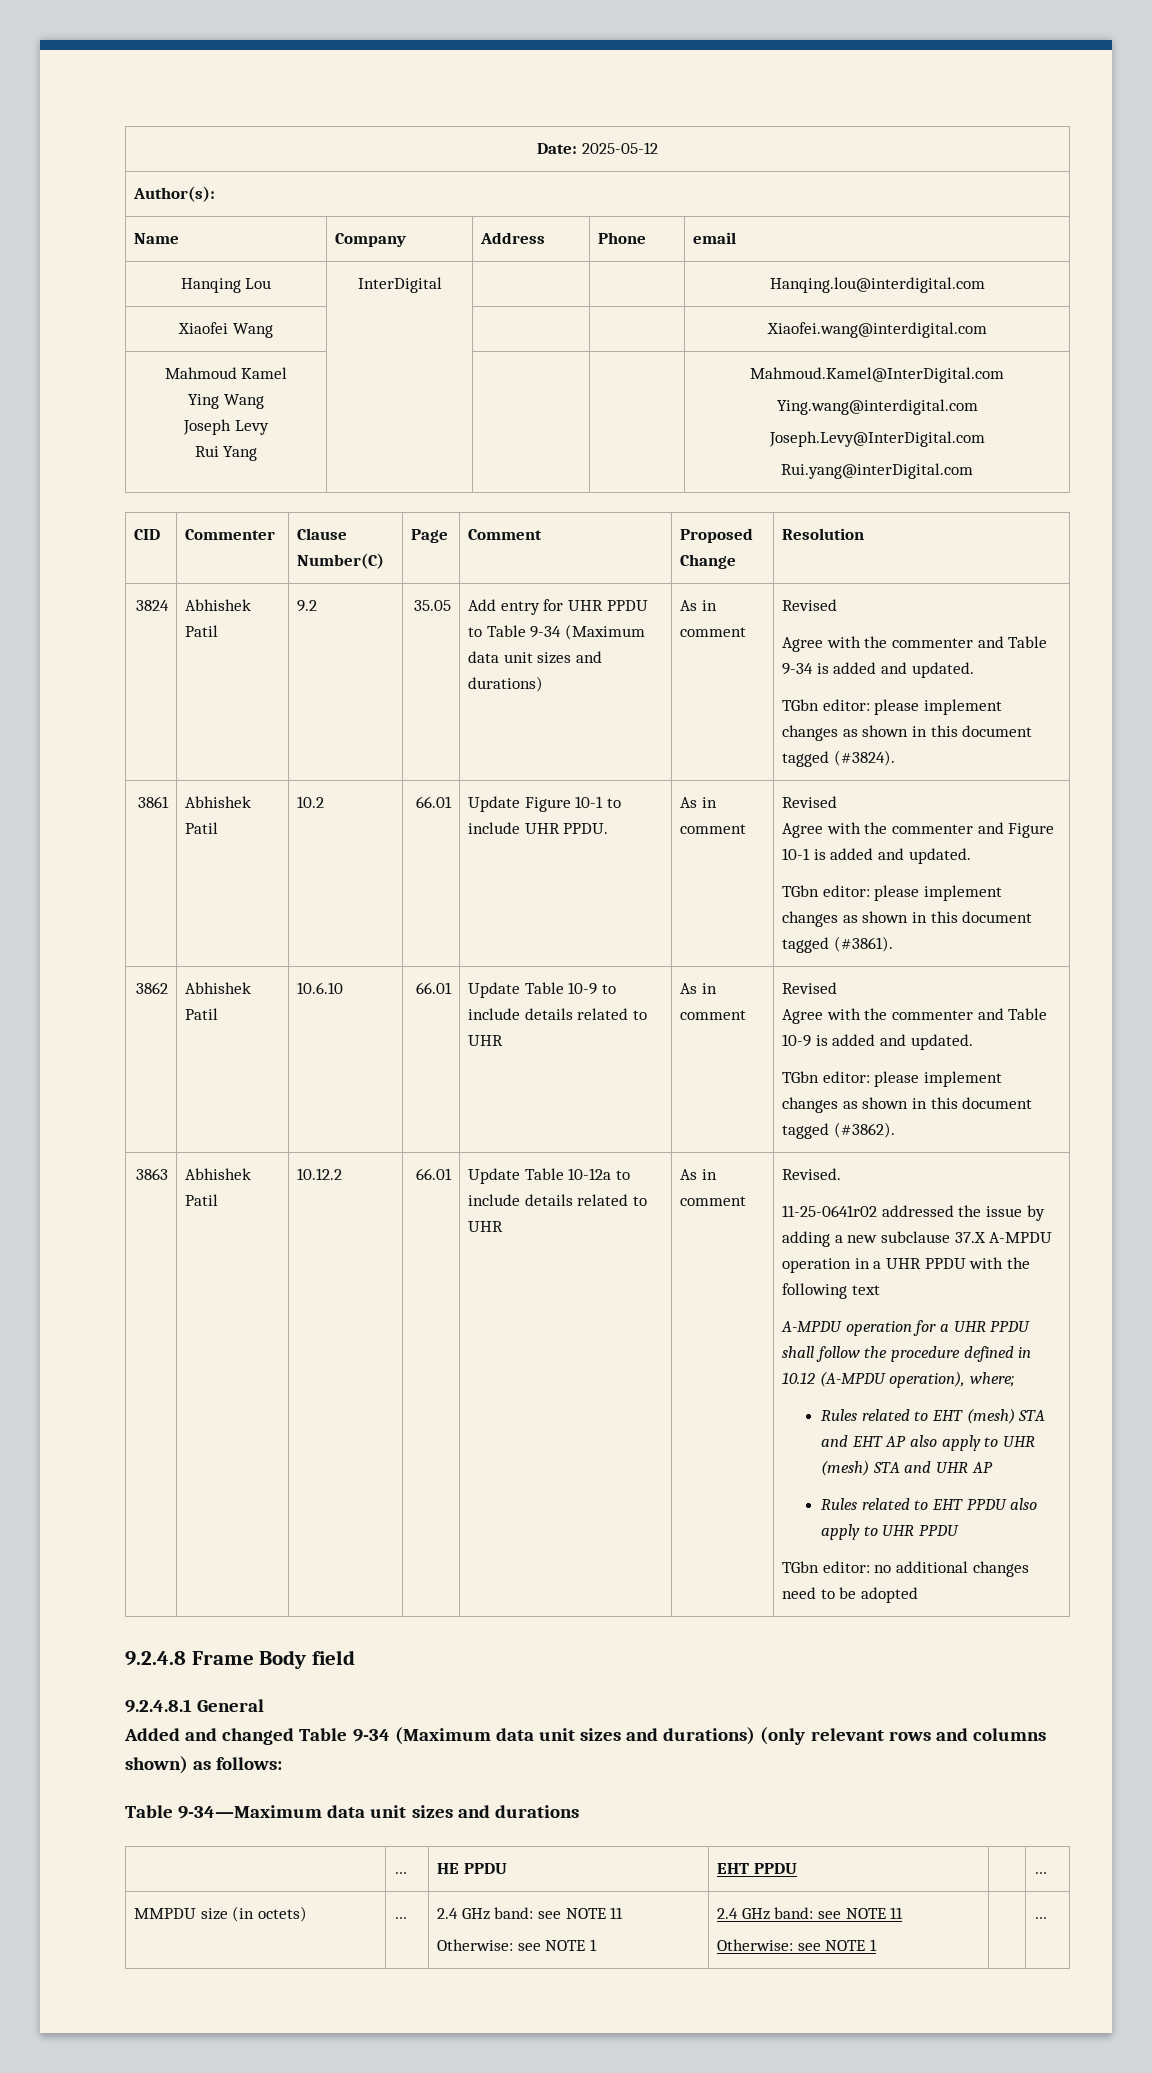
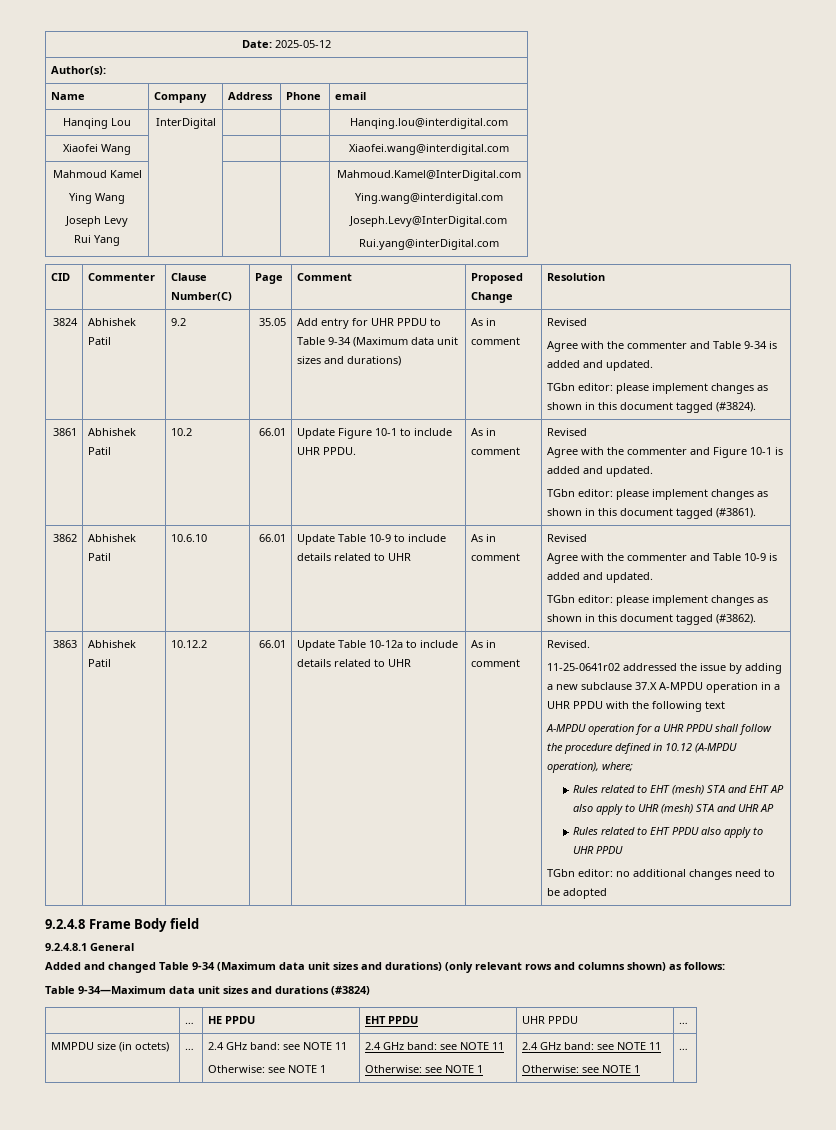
- Table 9-34—Maximum data unit sizes and durations
+ Table 9-34—Maximum data unit sizes and durations (#3824)
- | … | HE PPDU | EHT PPDU | | …
+ | … | HE PPDU | EHT PPDU | UHR PPDU | …
  MMPDU size (in octets) | … | 2.4 GHz band: see NOTE 11
  Otherwise: see NOTE 1 | 2.4 GHz band: see NOTE 11
- Otherwise: see NOTE 1 | | …
+ Otherwise: see NOTE 1 | 2.4 GHz band: see NOTE 11
+ Otherwise: see NOTE 1 | …

